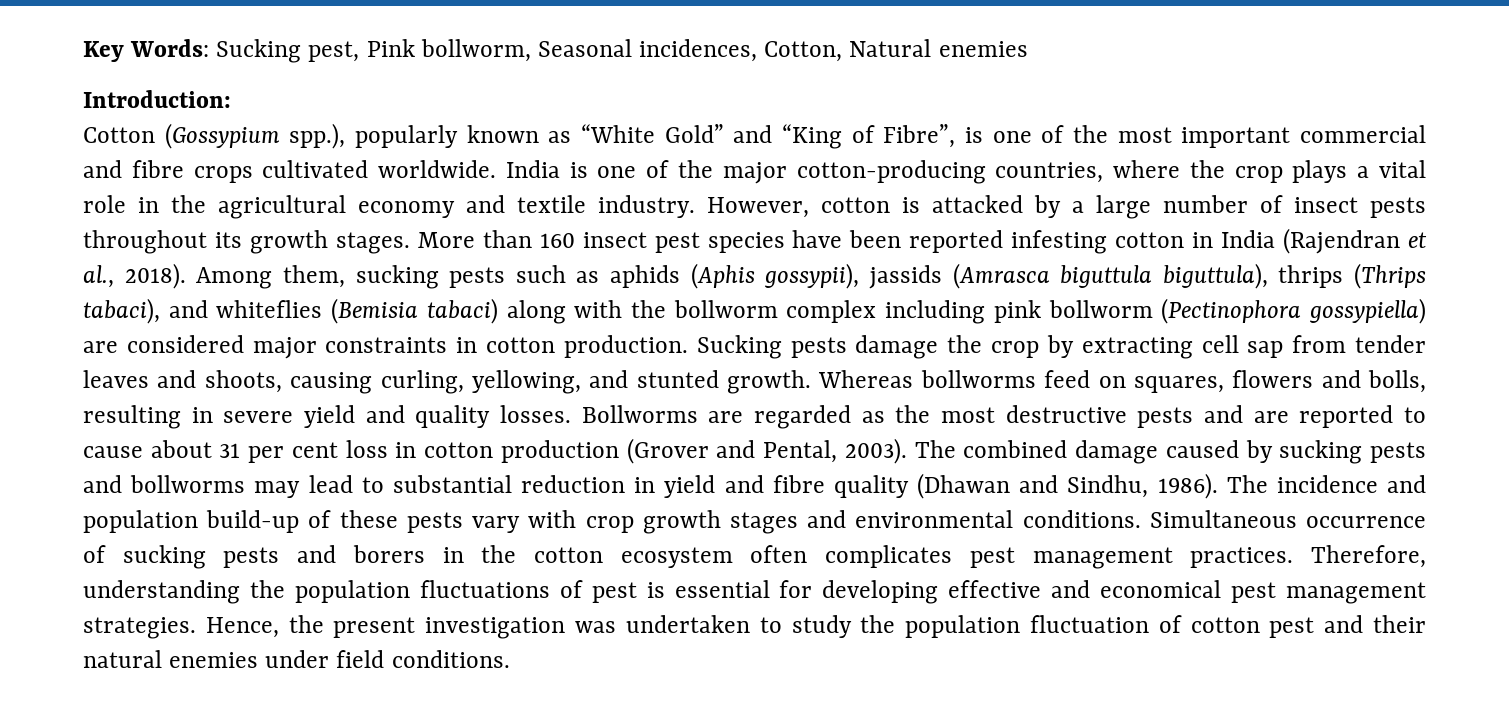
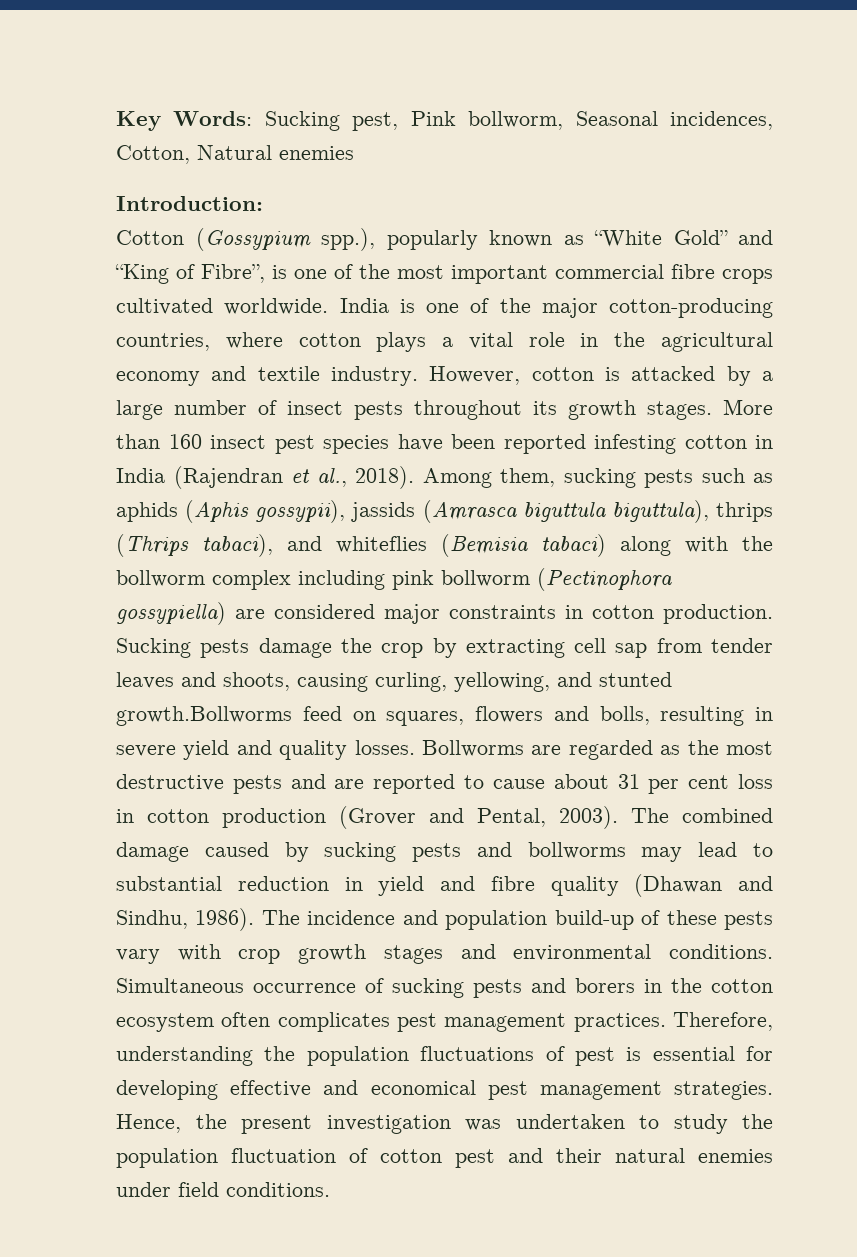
- Cotton (Gossypium spp.), popularly known as “White Gold” and “King of Fibre”, is one of the most important commercial and fibre crops cultivated worldwide.
+ Cotton (Gossypium spp.), popularly known as “White Gold” and “King of Fibre”, is one of the most important commercial fibre crops cultivated worldwide.
- India is one of the major cotton-producing countries, where the crop plays a vital role in the agricultural economy and textile industry.
+ India is one of the major cotton-producing countries, where cotton plays a vital role in the agricultural economy and textile industry.
- Sucking pests damage the crop by extracting cell sap from tender leaves and shoots, causing curling, yellowing, and stunted growth. Whereas bollworms feed on squares, flowers and bolls, resulting in severe yield and quality losses.
+ Sucking pests damage the crop by extracting cell sap from tender leaves and shoots, causing curling, yellowing, and stunted growth.Bollworms feed on squares, flowers and bolls, resulting in severe yield and quality losses.

